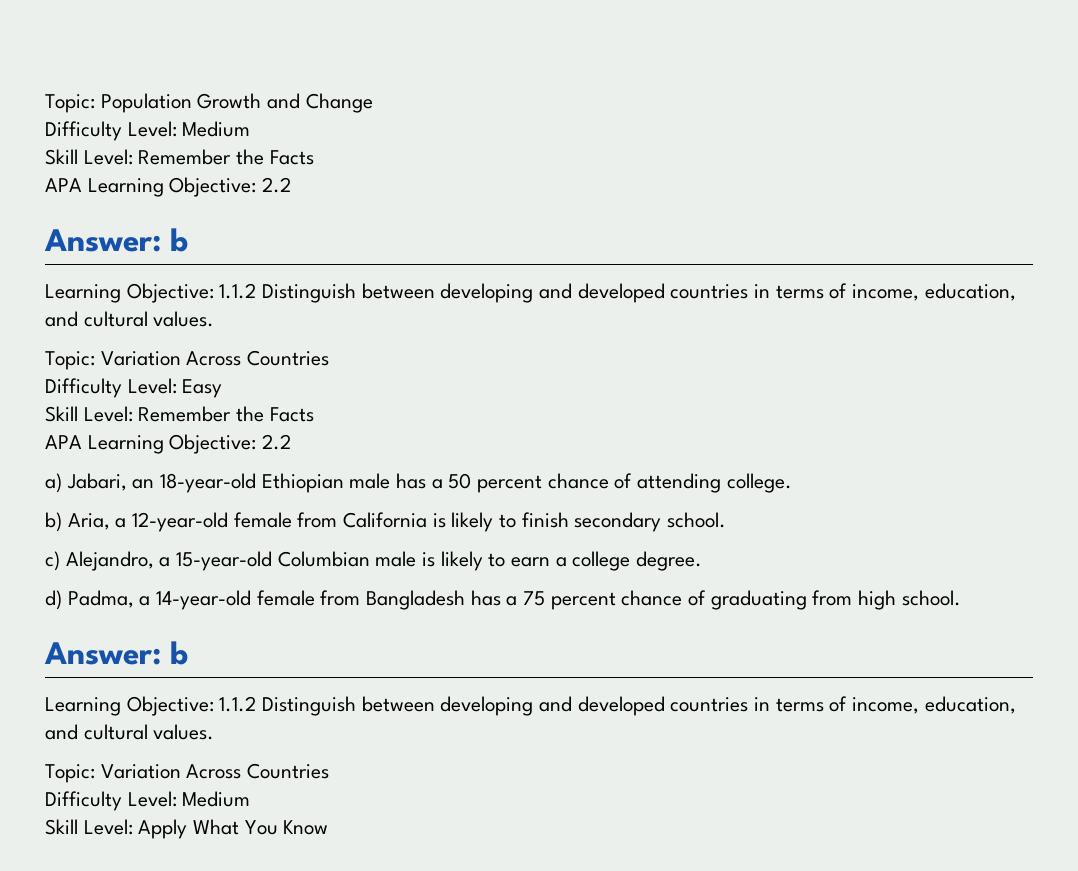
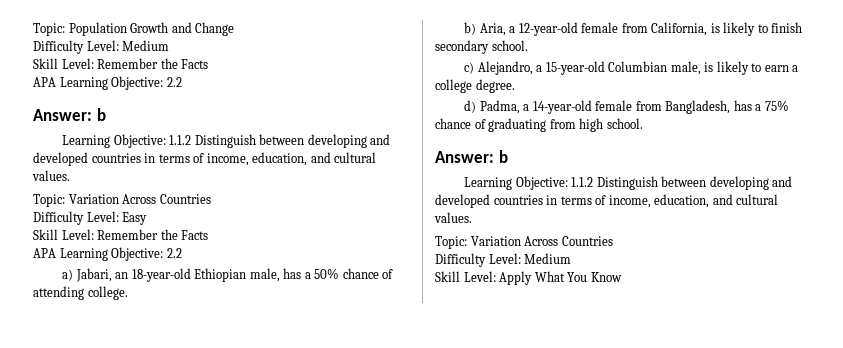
- a) Jabari, an 18-year-old Ethiopian male has a 50 percent chance of attending college.
+ a) Jabari, an 18-year-old Ethiopian male, has a 50% chance of attending college.
- b) Aria, a 12-year-old female from California is likely to finish secondary school.
+ b) Aria, a 12-year-old female from California, is likely to finish secondary school.
- c) Alejandro, a 15-year-old Columbian male is likely to earn a college degree.
+ c) Alejandro, a 15-year-old Columbian male, is likely to earn a college degree.
- d) Padma, a 14-year-old female from Bangladesh has a 75 percent chance of graduating from high school.
+ d) Padma, a 14-year-old female from Bangladesh, has a 75% chance of graduating from high school.

